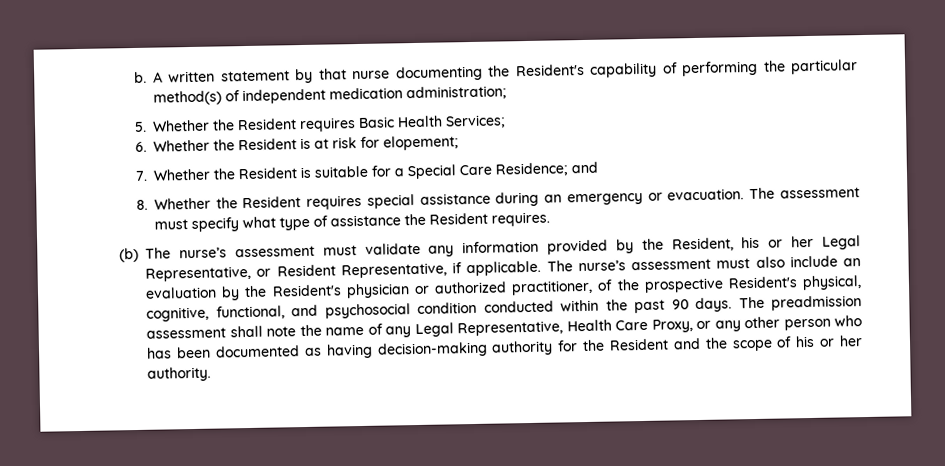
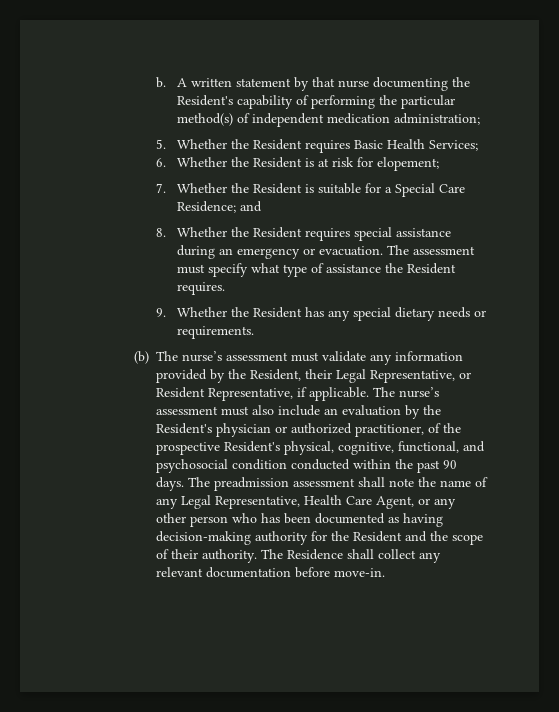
+ 9. Whether the Resident has any special dietary needs or requirements.
- (b) The nurse’s assessment must validate any information provided by the Resident, his or her Legal Representative, or Resident Representative, if applicable.
+ (b) The nurse’s assessment must validate any information provided by the Resident, their Legal Representative, or Resident Representative, if applicable.
- The preadmission assessment shall note the name of any Legal Representative, Health Care Proxy, or any other person who has been documented as having decision-making authority for the Resident and the scope of his or her authority.
+ The preadmission assessment shall note the name of any Legal Representative, Health Care Agent, or any other person who has been documented as having decision-making authority for the Resident and the scope of their authority. The Residence shall collect any relevant documentation before move-in.

